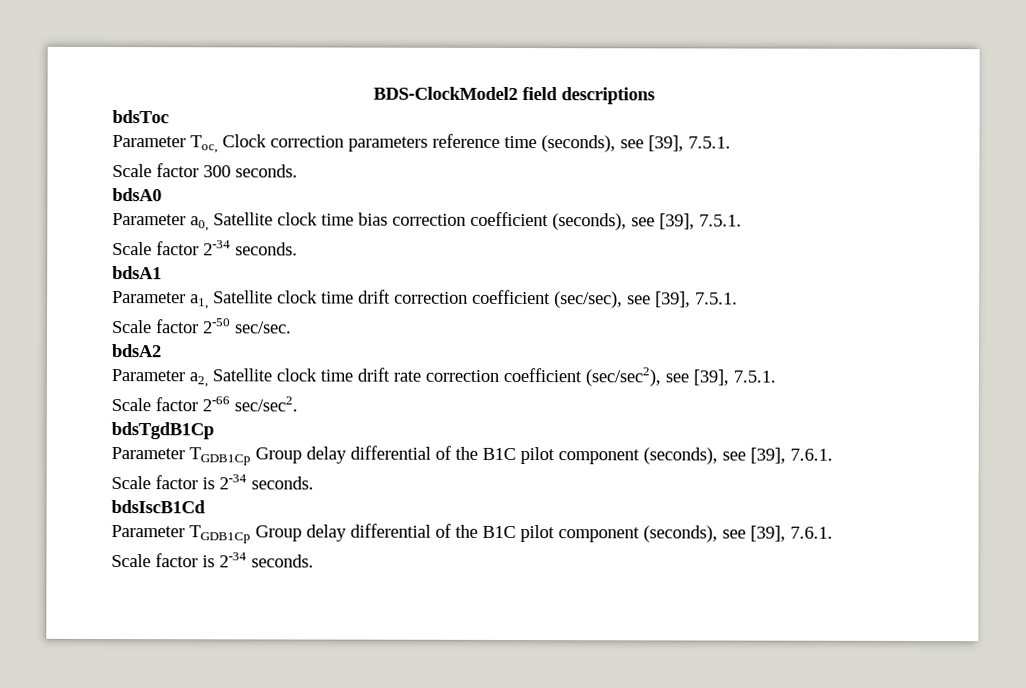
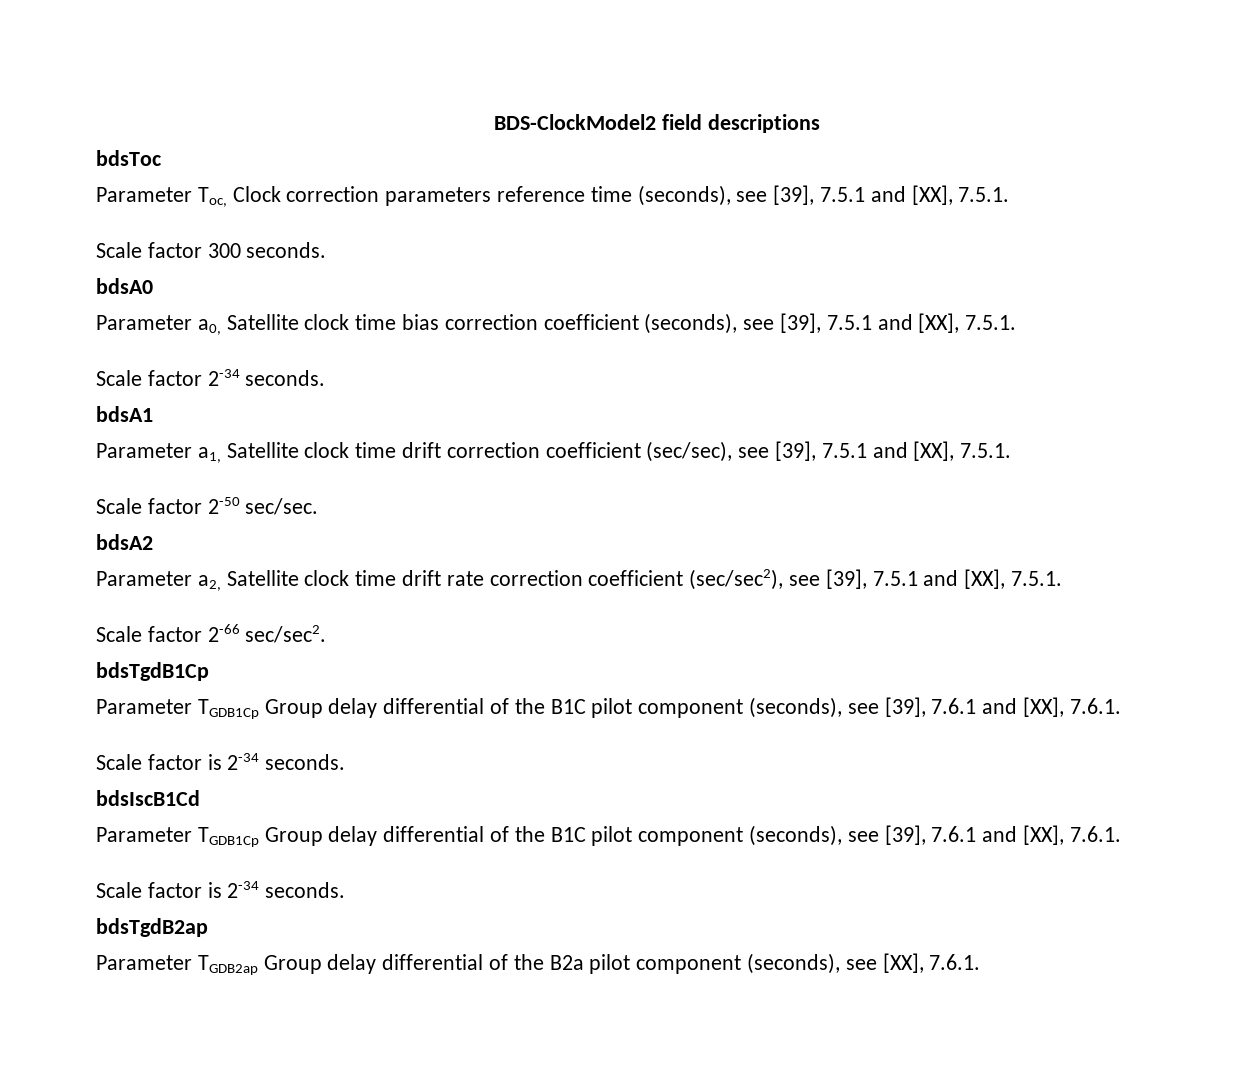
- Parameter Toc, Clock correction parameters reference time (seconds), see [39], 7.5.1.
+ Parameter Toc, Clock correction parameters reference time (seconds), see [39], 7.5.1 and [XX], 7.5.1.
- Parameter a0, Satellite clock time bias correction coefficient (seconds), see [39], 7.5.1.
+ Parameter a0, Satellite clock time bias correction coefficient (seconds), see [39], 7.5.1 and [XX], 7.5.1.
- Parameter a1, Satellite clock time drift correction coefficient (sec/sec), see [39], 7.5.1.
+ Parameter a1, Satellite clock time drift correction coefficient (sec/sec), see [39], 7.5.1 and [XX], 7.5.1.
- Parameter a2, Satellite clock time drift rate correction coefficient (sec/sec2), see [39], 7.5.1.
+ Parameter a2, Satellite clock time drift rate correction coefficient (sec/sec2), see [39], 7.5.1 and [XX], 7.5.1.
  bdsTgdB1Cp
- Parameter TGDB1Cp Group delay differential of the B1C pilot component (seconds), see [39], 7.6.1.
+ Parameter TGDB1Cp Group delay differential of the B1C pilot component (seconds), see [39], 7.6.1 and [XX], 7.6.1.
  bdsIscB1Cd
- Parameter TGDB1Cp Group delay differential of the B1C pilot component (seconds), see [39], 7.6.1.
+ Parameter TGDB1Cp Group delay differential of the B1C pilot component (seconds), see [39], 7.6.1 and [XX], 7.6.1.
  Scale factor is 2-34 seconds.
+ bdsTgdB2ap
+ Parameter TGDB2ap Group delay differential of the B2a pilot component (seconds), see [XX], 7.6.1.

